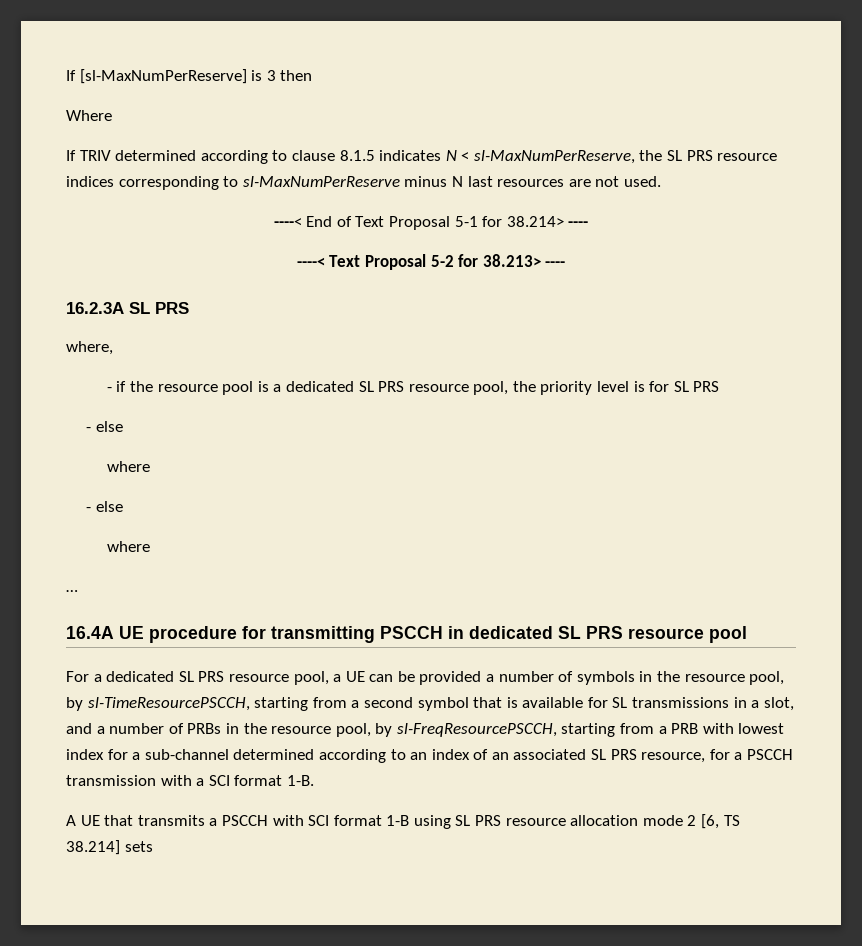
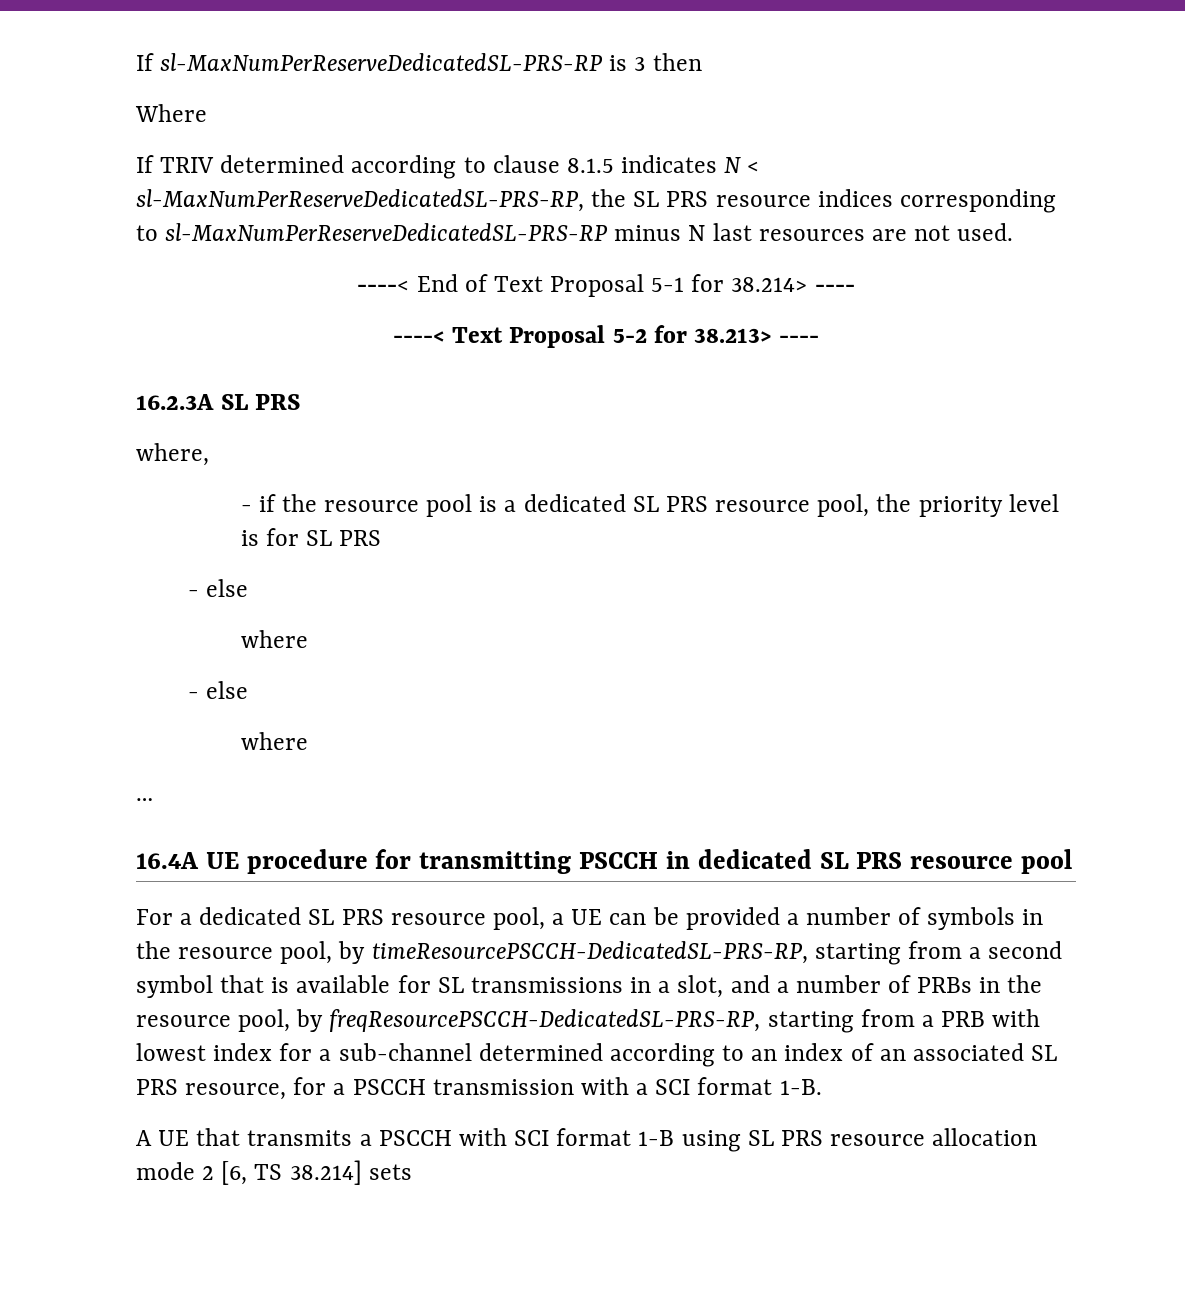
- If [sl-MaxNumPerReserve] is 3 then
+ If sl-MaxNumPerReserveDedicatedSL-PRS-RP is 3 then
- If TRIV determined according to clause 8.1.5 indicates N < sl-MaxNumPerReserve, the SL PRS resource indices corresponding to sl-MaxNumPerReserve minus N last resources are not used.
+ If TRIV determined according to clause 8.1.5 indicates N < sl-MaxNumPerReserveDedicatedSL-PRS-RP, the SL PRS resource indices corresponding to sl-MaxNumPerReserveDedicatedSL-PRS-RP minus N last resources are not used.
- For a dedicated SL PRS resource pool, a UE can be provided a number of symbols in the resource pool, by sl-TimeResourcePSCCH, starting from a second symbol that is available for SL transmissions in a slot, and a number of PRBs in the resource pool, by sl-FreqResourcePSCCH, starting from a PRB with lowest index for a sub-channel determined according to an index of an associated SL PRS resource, for a PSCCH transmission with a SCI format 1-B.
+ For a dedicated SL PRS resource pool, a UE can be provided a number of symbols in the resource pool, by timeResourcePSCCH-DedicatedSL-PRS-RP, starting from a second symbol that is available for SL transmissions in a slot, and a number of PRBs in the resource pool, by freqResourcePSCCH-DedicatedSL-PRS-RP, starting from a PRB with lowest index for a sub-channel determined according to an index of an associated SL PRS resource, for a PSCCH transmission with a SCI format 1-B.

